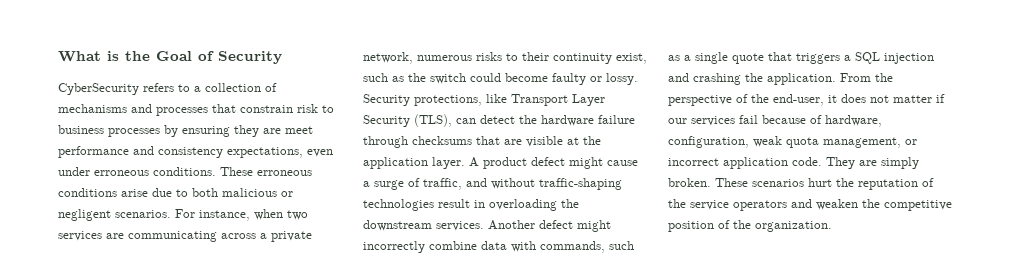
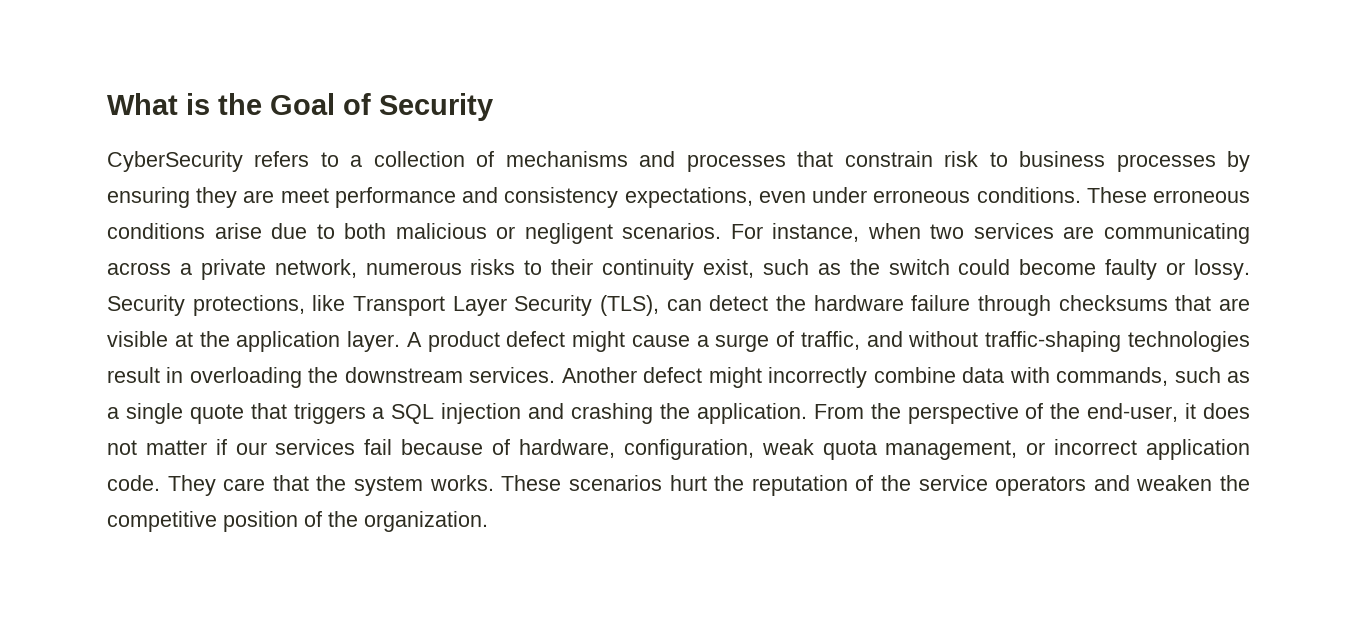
- They are simply broken.
+ They care that the system works.

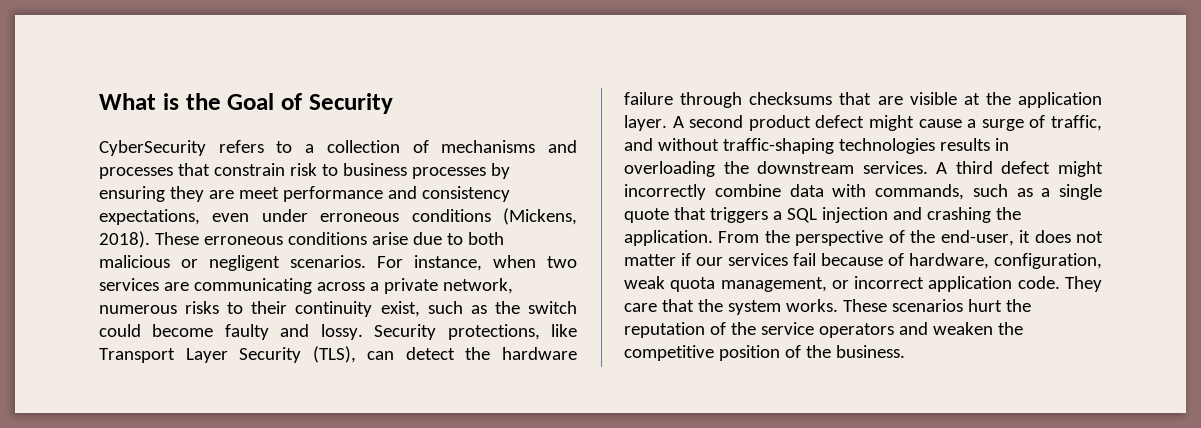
- CyberSecurity refers to a collection of mechanisms and processes that constrain risk to business processes by ensuring they are meet performance and consistency expectations, even under erroneous conditions.
+ CyberSecurity refers to a collection of mechanisms and processes that constrain risk to business processes by ensuring they are meet performance and consistency expectations, even under erroneous conditions (Mickens, 2018).
- For instance, when two services are communicating across a private network, numerous risks to their continuity exist, such as the switch could become faulty or lossy.
+ For instance, when two services are communicating across a private network, numerous risks to their continuity exist, such as the switch could become faulty and lossy.
- A product defect might cause a surge of traffic, and without traffic-shaping technologies result in overloading the downstream services.
+ A second product defect might cause a surge of traffic, and without traffic-shaping technologies results in overloading the downstream services.
- Another defect might incorrectly combine data with commands, such as a single quote that triggers a SQL injection and crashing the application.
+ A third defect might incorrectly combine data with commands, such as a single quote that triggers a SQL injection and crashing the application.
- These scenarios hurt the reputation of the service operators and weaken the competitive position of the organization.
+ These scenarios hurt the reputation of the service operators and weaken the competitive position of the business.

